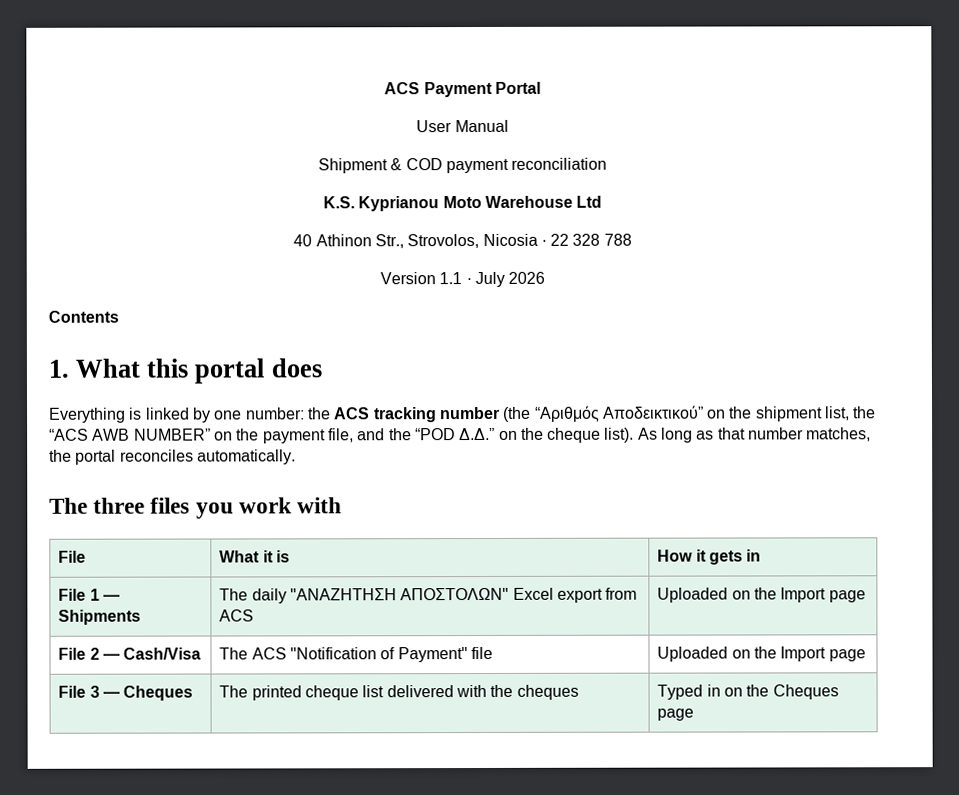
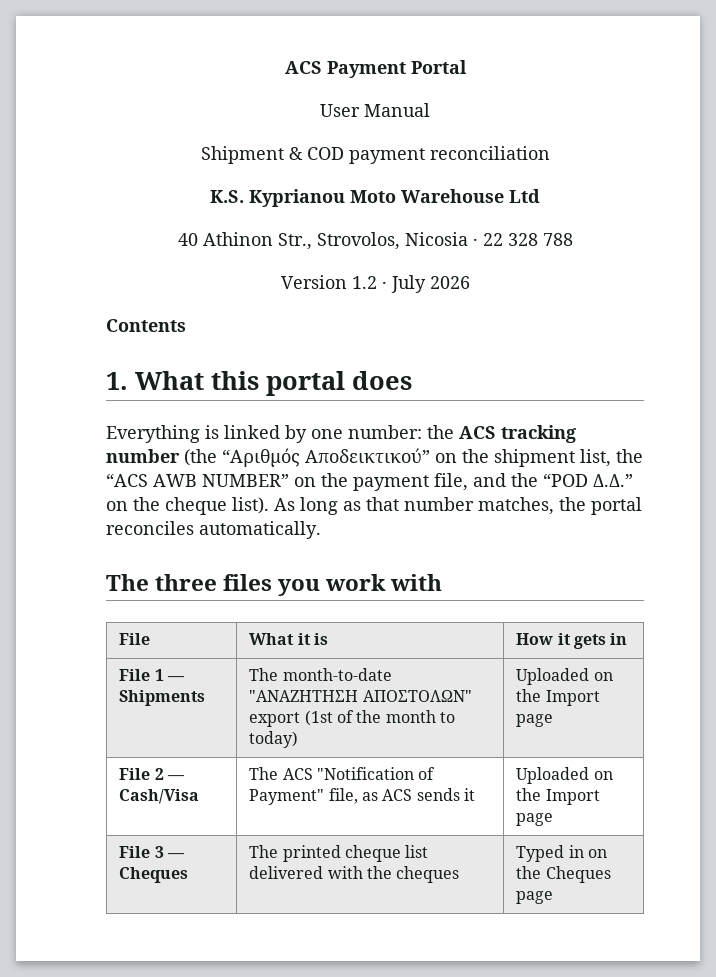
- Version 1.1 · July 2026
+ Version 1.2 · July 2026
- File 1 — Shipments | The daily "ΑΝΑΖΗΤΗΣΗ ΑΠΟΣΤΟΛΩΝ" Excel export from ACS | Uploaded on the Import page
+ File 1 — Shipments | The month-to-date "ΑΝΑΖΗΤΗΣΗ ΑΠΟΣΤΟΛΩΝ" export (1st of the month to today) | Uploaded on the Import page
- File 2 — Cash/Visa | The ACS "Notification of Payment" file | Uploaded on the Import page
+ File 2 — Cash/Visa | The ACS "Notification of Payment" file, as ACS sends it | Uploaded on the Import page

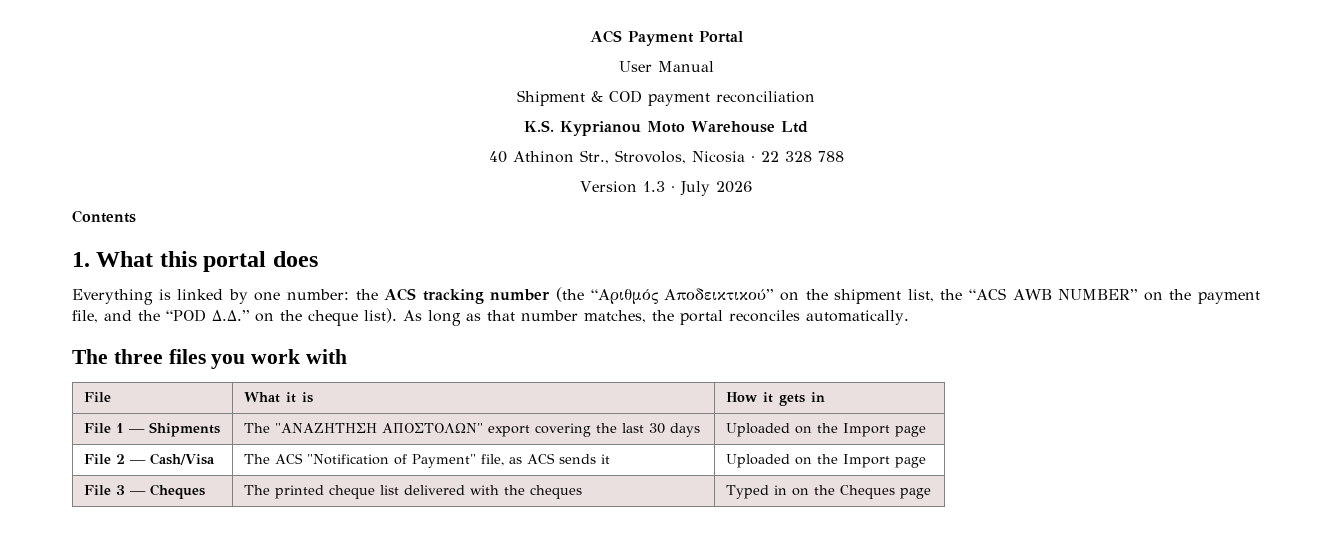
- Version 1.2 · July 2026
+ Version 1.3 · July 2026
- File 1 — Shipments | The month-to-date "ΑΝΑΖΗΤΗΣΗ ΑΠΟΣΤΟΛΩΝ" export (1st of the month to today) | Uploaded on the Import page
+ File 1 — Shipments | The "ΑΝΑΖΗΤΗΣΗ ΑΠΟΣΤΟΛΩΝ" export covering the last 30 days | Uploaded on the Import page

